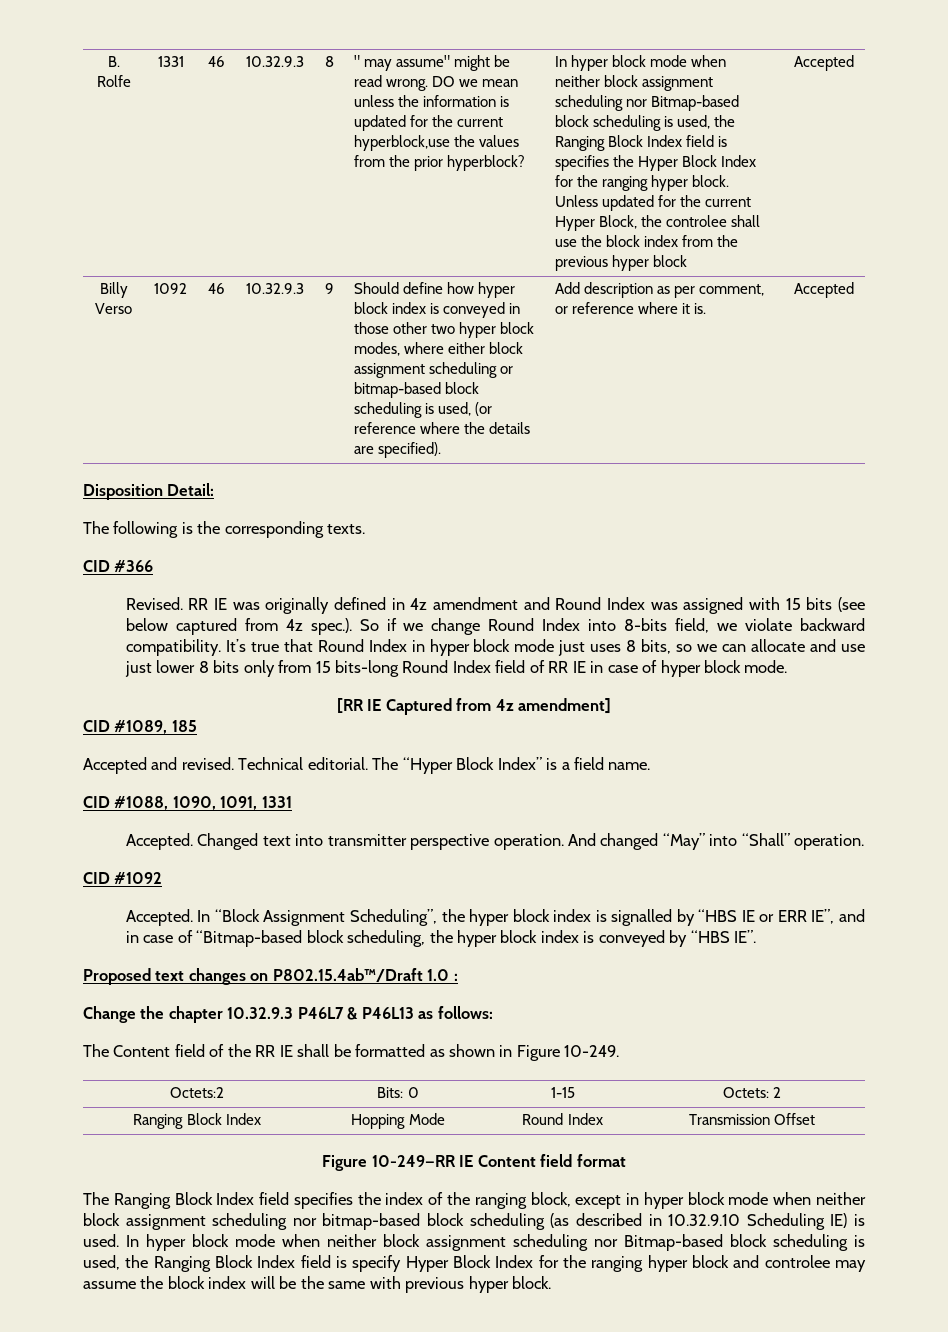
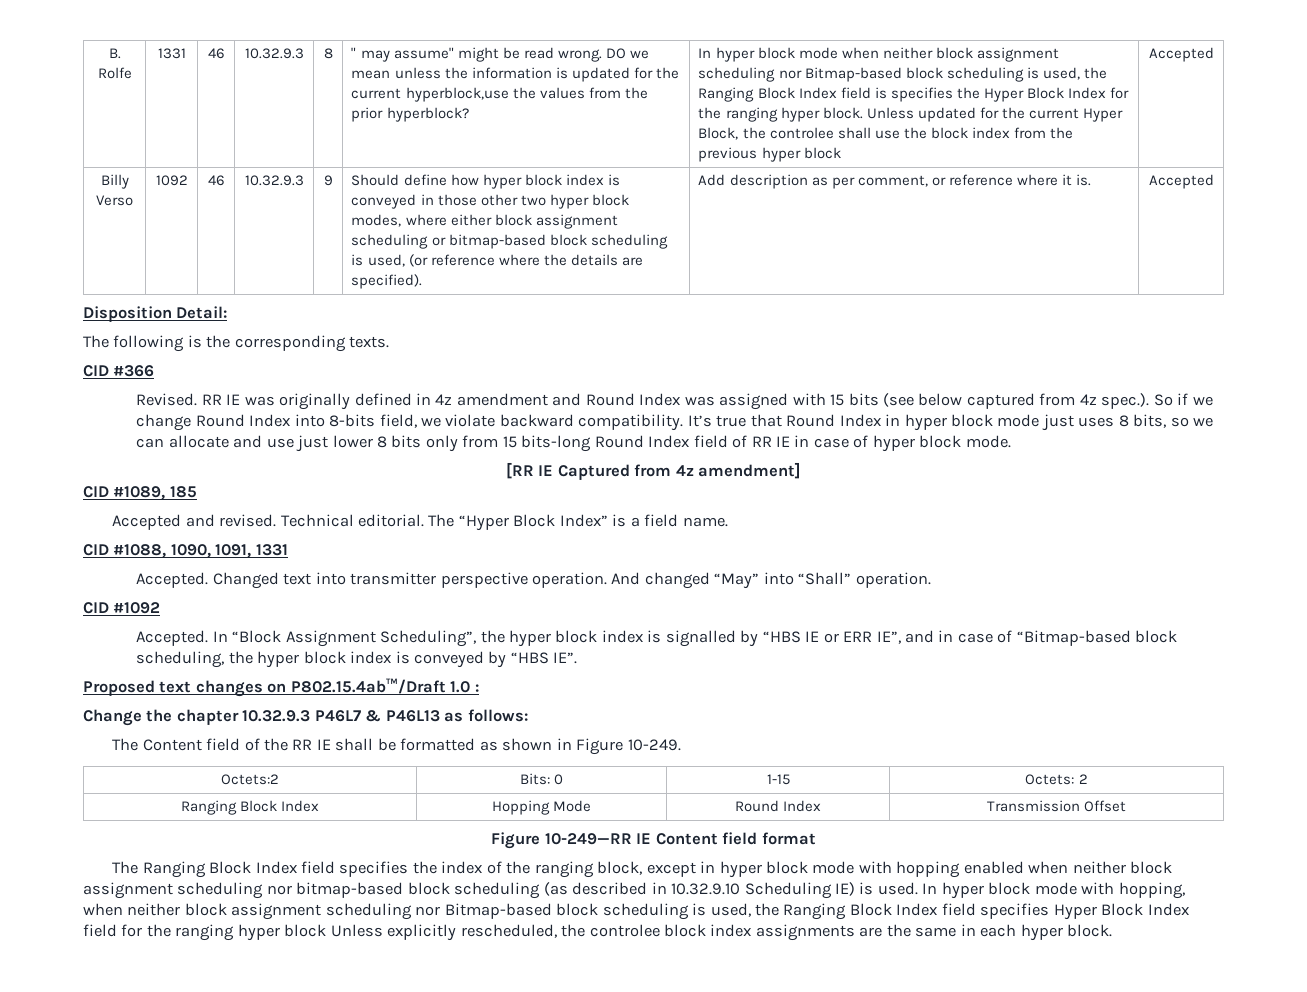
- The Ranging Block Index field specifies the index of the ranging block, except in hyper block mode when neither block assignment scheduling nor bitmap-based block scheduling (as described in 10.32.9.10 Scheduling IE) is used.
+ The Ranging Block Index field specifies the index of the ranging block, except in hyper block mode with hopping enabled when neither block assignment scheduling nor bitmap-based block scheduling (as described in 10.32.9.10 Scheduling IE) is used.
- In hyper block mode when neither block assignment scheduling nor Bitmap-based block scheduling is used, the Ranging Block Index field is specify Hyper Block Index for the ranging hyper block and controlee may assume the block index will be the same with previous hyper block.
+ In hyper block mode with hopping, when neither block assignment scheduling nor Bitmap-based block scheduling is used, the Ranging Block Index field specifies Hyper Block Index field for the ranging hyper block Unless explicitly rescheduled, the controlee block index assignments are the same in each hyper block.

